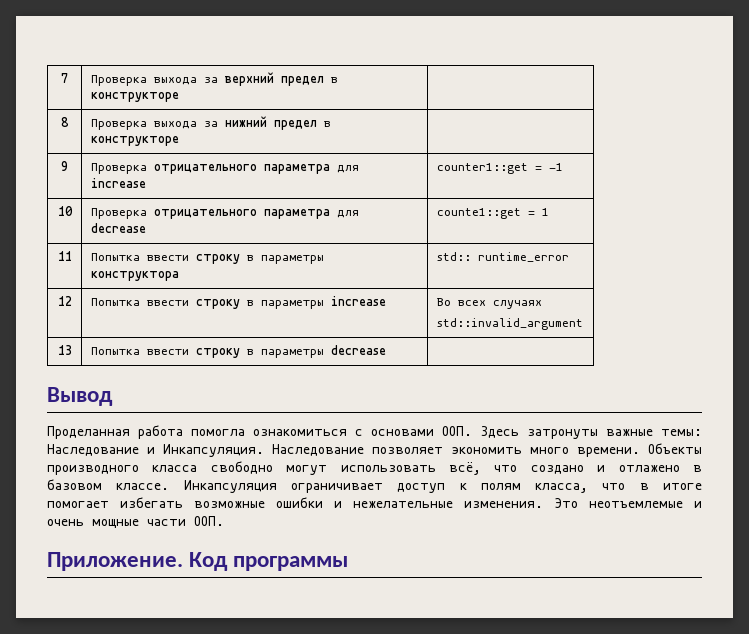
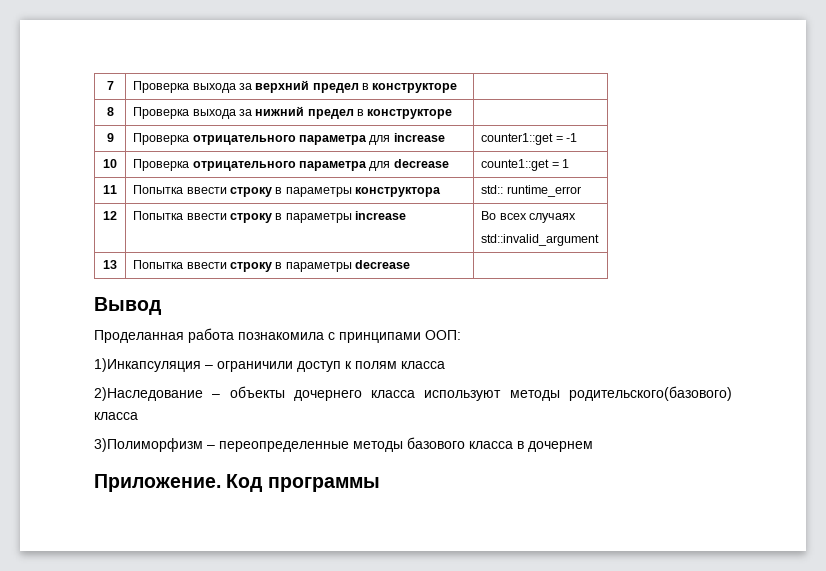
- Проделанная работа помогла ознакомиться с основами ООП. Здесь затронуты важные темы: Наследование и Инкапсуляция. Наследование позволяет экономить много времени. Объекты производного класса свободно могут использовать всё, что создано и отлажено в базовом классе. Инкапсуляция ограничивает доступ к полям класса, что в итоге помогает избегать возможные ошибки и нежелательные изменения. Это неотъемлемые и очень мощные части ООП.
+ Проделанная работа познакомила с принципами ООП:
+ 1)Инкапсуляция – ограничили доступ к полям класса
+ 2)Наследование – объекты дочернего класса используют методы родительского(базового) класса
+ 3)Полиморфизм – переопределенные методы базового класса в дочернем

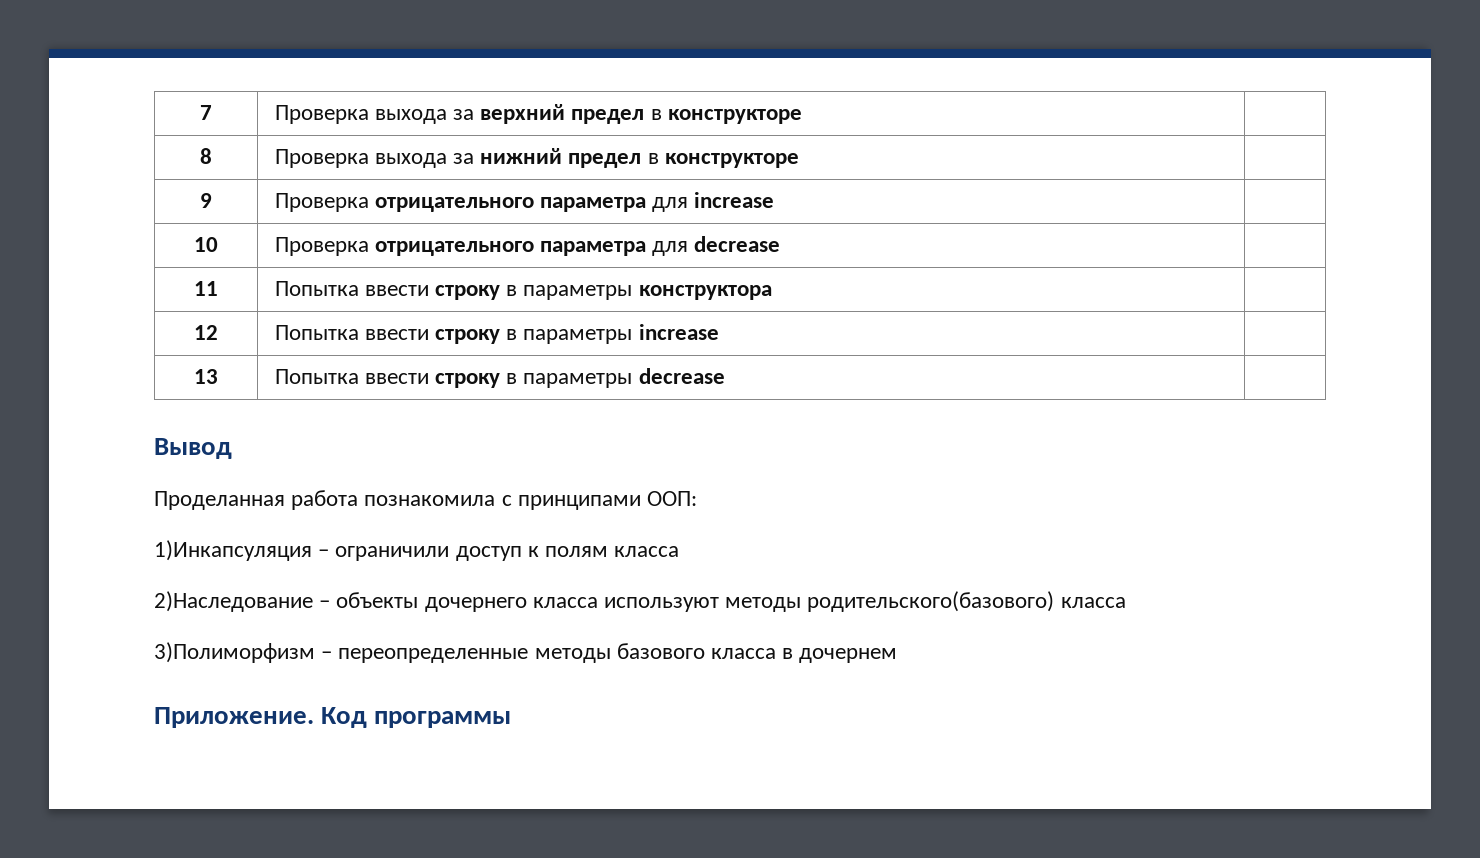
- 9 | Проверка отрицательного параметра для increase | counter1::get = -1
+ 9 | Проверка отрицательного параметра для increase |
- 10 | Проверка отрицательного параметра для decrease | counte1::get = 1
+ 10 | Проверка отрицательного параметра для decrease |
- 11 | Попытка ввести строку в параметры конструктора | std:: runtime_error
+ 11 | Попытка ввести строку в параметры конструктора |
- 12 | Попытка ввести строку в параметры increase | Во всех случаях
- std::invalid_argument
+ 12 | Попытка ввести строку в параметры increase |

